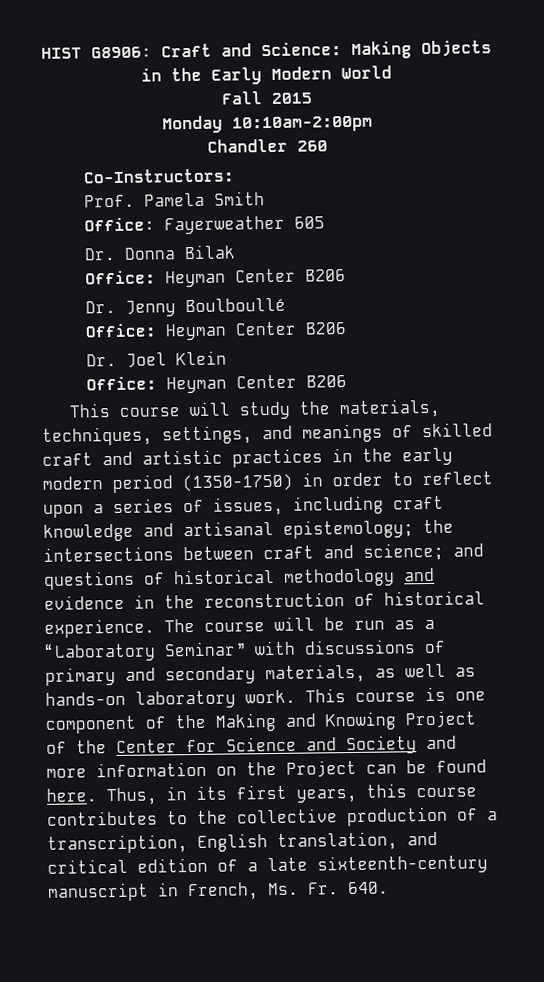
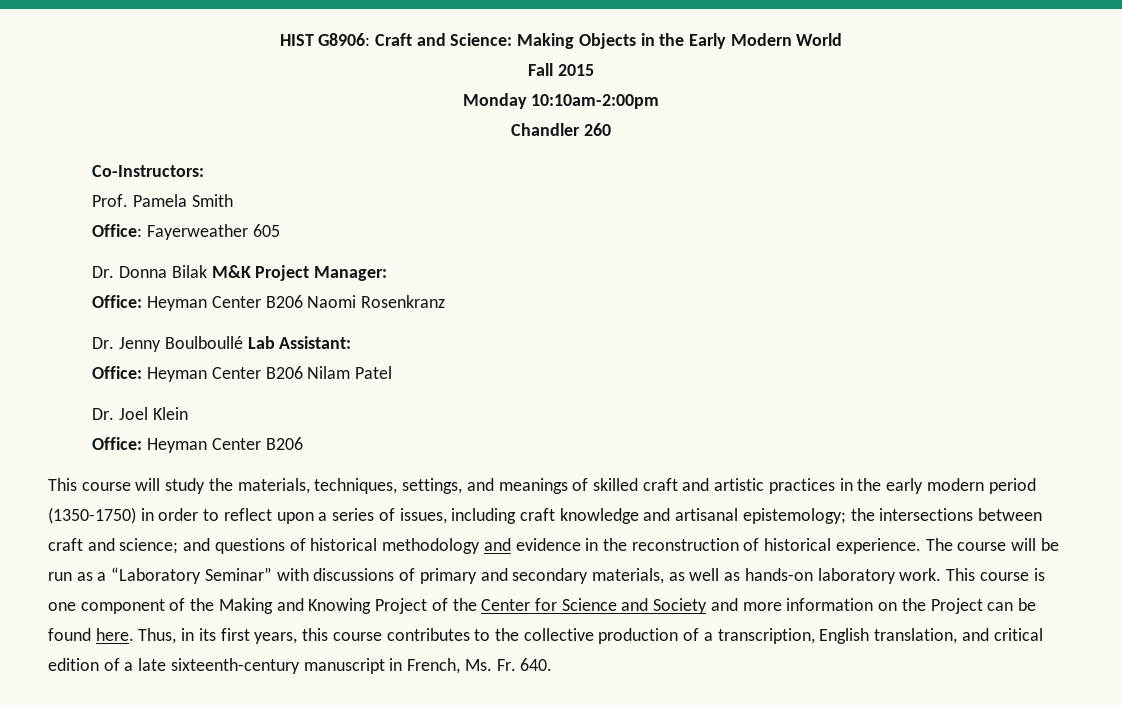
- Dr. Donna Bilak
- Office: Heyman Center B206
+ Dr. Donna Bilak M&K Project Manager:
+ Office: Heyman Center B206 Naomi Rosenkranz
- Dr. Jenny Boulboullé
- Office: Heyman Center B206
+ Dr. Jenny Boulboullé Lab Assistant:
+ Office: Heyman Center B206 Nilam Patel

